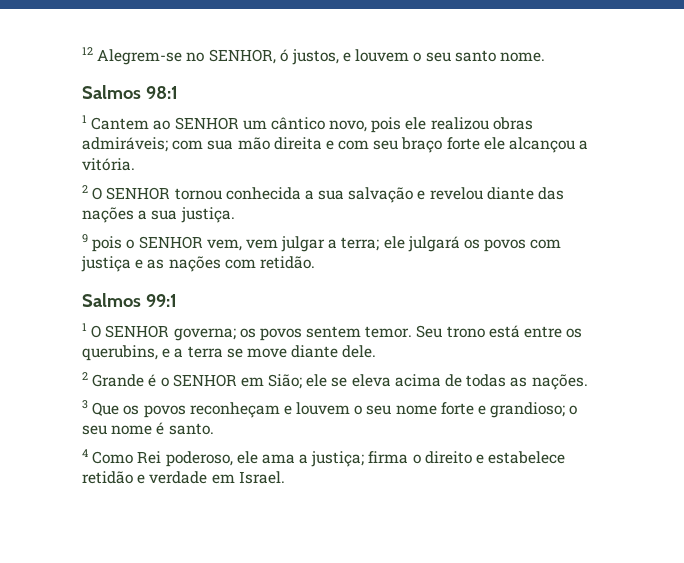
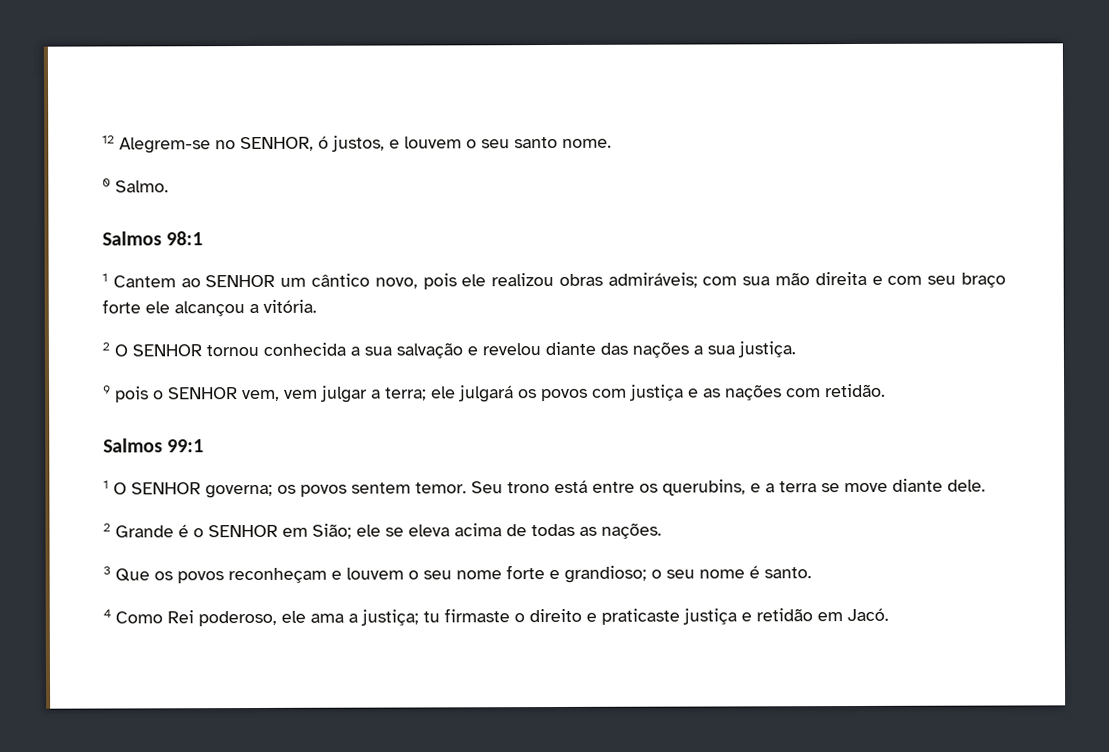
+ 0 Salmo.
- 4 Como Rei poderoso, ele ama a justiça; firma o direito e estabelece retidão e verdade em Israel.
+ 4 Como Rei poderoso, ele ama a justiça; tu firmaste o direito e praticaste justiça e retidão em Jacó.

